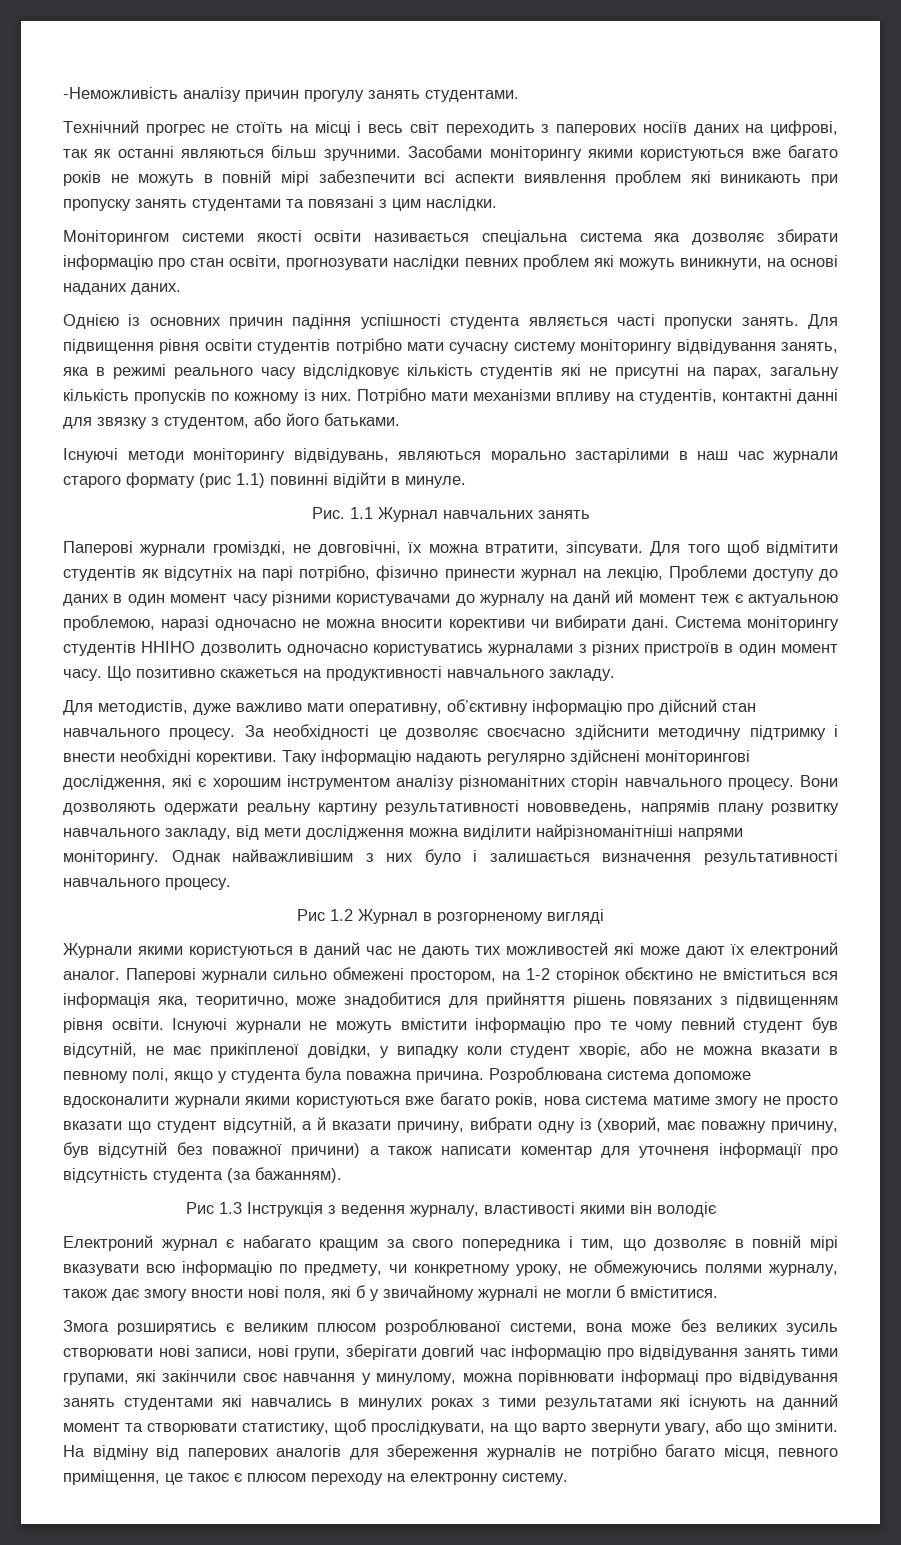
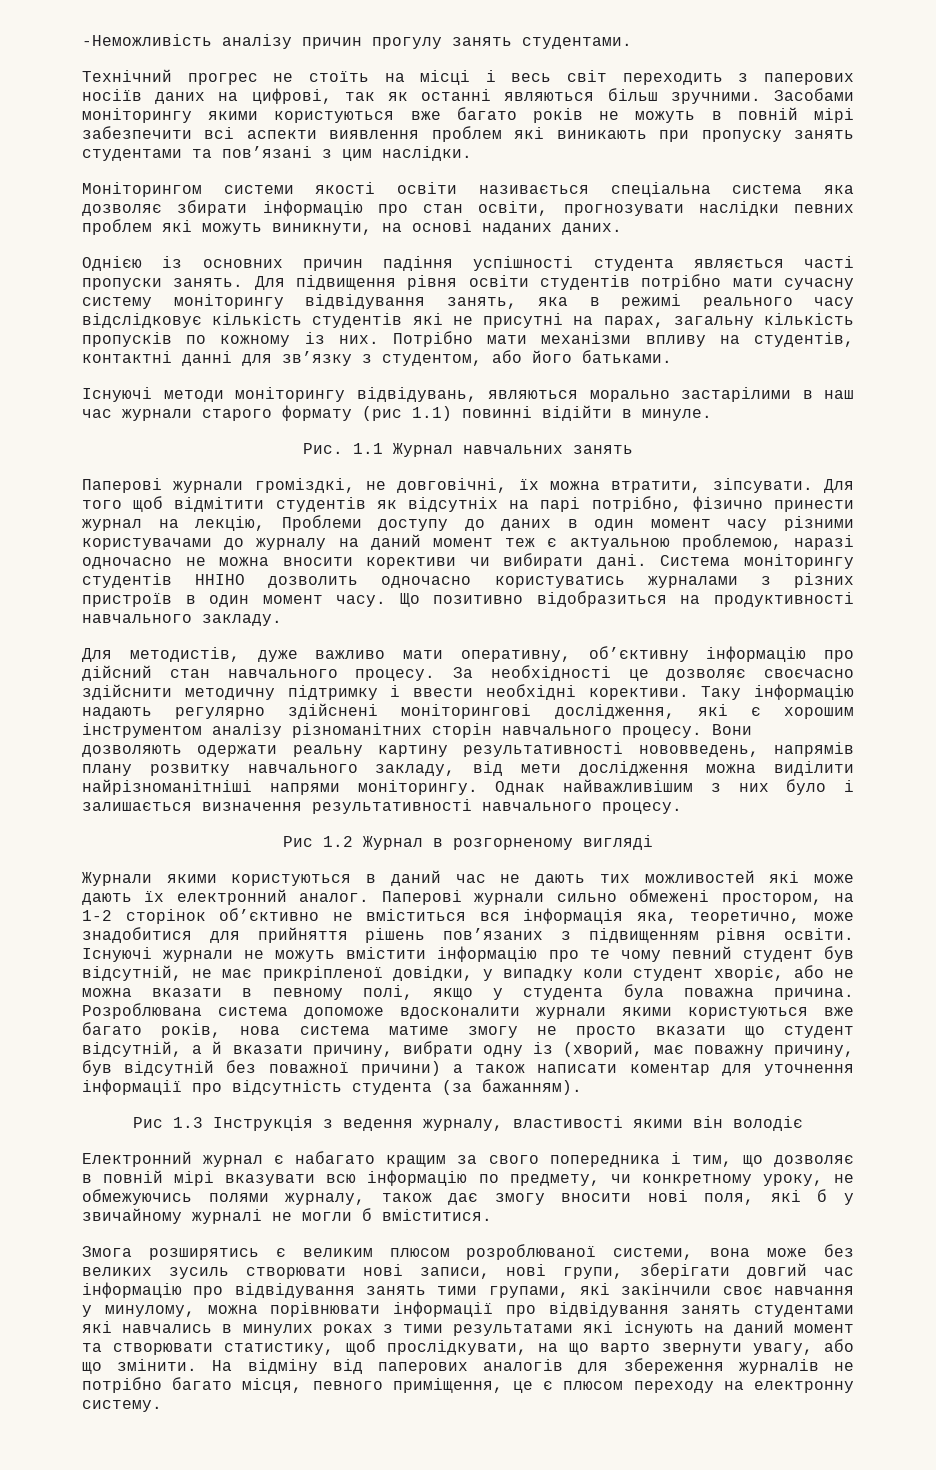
- Засобами моніторингу якими користуються вже багато років не можуть в повній мірі забезпечити всі аспекти виявлення проблем які виникають при пропуску занять студентами та повязані з цим наслідки.
+ Засобами моніторингу якими користуються вже багато років не можуть в повній мірі забезпечити всі аспекти виявлення проблем які виникають при пропуску занять студентами та пов’язані з цим наслідки.
- Потрібно мати механізми впливу на студентів, контактні данні для звязку з студентом, або його батьками.
+ Потрібно мати механізми впливу на студентів, контактні данні для зв’язку з студентом, або його батьками.
- Для того щоб відмітити студентів як відсутніх на парі потрібно, фізично принести журнал на лекцію, Проблеми доступу до даних в один момент часу різними користувачами до журналу на данй ий момент теж є актуальною проблемою, наразі одночасно не можна вносити корективи чи вибирати дані.
+ Для того щоб відмітити студентів як відсутніх на парі потрібно, фізично принести журнал на лекцію, Проблеми доступу до даних в один момент часу різними користувачами до журналу на даний момент теж є актуальною проблемою, наразі одночасно не можна вносити корективи чи вибирати дані.
- Що позитивно скажеться на продуктивності навчального закладу.
+ Що позитивно відобразиться на продуктивності навчального закладу.
- За необхідності це дозволяє своєчасно здійснити методичну підтримку і внести необхідні корективи.
+ За необхідності це дозволяє своєчасно здійснити методичну підтримку і ввести необхідні корективи.
- Журнали якими користуються в даний час не дають тих можливостей які може дают їх електроний аналог.
+ Журнали якими користуються в даний час не дають тих можливостей які може дають їх електронний аналог.
- Паперові журнали сильно обмежені простором, на 1-2 сторінок обєктино не вміститься вся інформація яка, теоритично, може знадобитися для прийняття рішень повязаних з підвищенням рівня освіти.
+ Паперові журнали сильно обмежені простором, на 1-2 сторінок об’єктивно не вміститься вся інформація яка, теоретично, може знадобитися для прийняття рішень пов’язаних з підвищенням рівня освіти.
- Існуючі журнали не можуть вмістити інформацію про те чому певний студент був відсутній, не має прикіпленої довідки, у випадку коли студент хворіє, або не можна вказати в певному полі, якщо у студента була поважна причина.
+ Існуючі журнали не можуть вмістити інформацію про те чому певний студент був відсутній, не має прикріпленої довідки, у випадку коли студент хворіє, або не можна вказати в певному полі, якщо у студента була поважна причина.
- Розроблювана система допоможе вдосконалити журнали якими користуються вже багато років, нова система матиме змогу не просто вказати що студент відсутній, а й вказати причину, вибрати одну із (хворий, має поважну причину, був відсутній без поважної причини) а також написати коментар для уточненя інформації про відсутність студента (за бажанням).
+ Розроблювана система допоможе вдосконалити журнали якими користуються вже багато років, нова система матиме змогу не просто вказати що студент відсутній, а й вказати причину, вибрати одну із (хворий, має поважну причину, був відсутній без поважної причини) а також написати коментар для уточнення інформації про відсутність студента (за бажанням).
- Електроний журнал є набагато кращим за свого попередника і тим, що дозволяє в повній мірі вказувати всю інформацію по предмету, чи конкретному уроку, не обмежуючись полями журналу, також дає змогу вности нові поля, які б у звичайному журналі не могли б вміститися.
+ Електронний журнал є набагато кращим за свого попередника і тим, що дозволяє в повній мірі вказувати всю інформацію по предмету, чи конкретному уроку, не обмежуючись полями журналу, також дає змогу вносити нові поля, які б у звичайному журналі не могли б вміститися.
- Змога розширятись є великим плюсом розроблюваної системи, вона може без великих зусиль створювати нові записи, нові групи, зберігати довгий час інформацію про відвідування занять тими групами, які закінчили своє навчання у минулому, можна порівнювати інформаці про відвідування занять студентами які навчались в минулих роках з тими результатами які існують на данний момент та створювати статистику, щоб прослідкувати, на що варто звернути увагу, або що змінити.
+ Змога розширятись є великим плюсом розроблюваної системи, вона може без великих зусиль створювати нові записи, нові групи, зберігати довгий час інформацію про відвідування занять тими групами, які закінчили своє навчання у минулому, можна порівнювати інформації про відвідування занять студентами які навчались в минулих роках з тими результатами які існують на даний момент та створювати статистику, щоб прослідкувати, на що варто звернути увагу, або що змінити.
- На відміну від паперових аналогів для збереження журналів не потрібно багато місця, певного приміщення, це такоє є плюсом переходу на електронну систему.
+ На відміну від паперових аналогів для збереження журналів не потрібно багато місця, певного приміщення, це є плюсом переходу на електронну систему.

